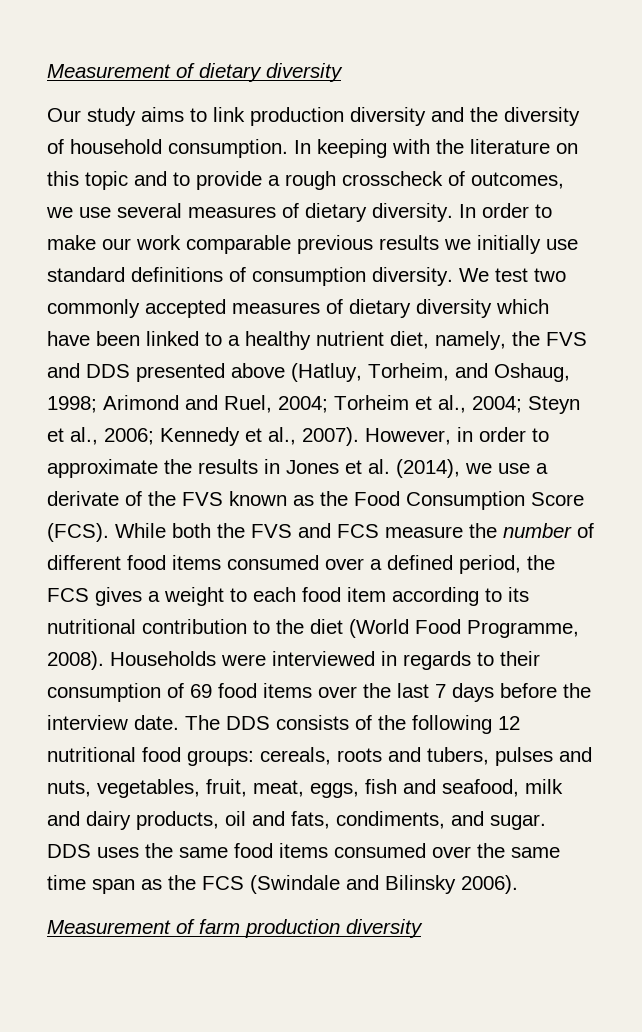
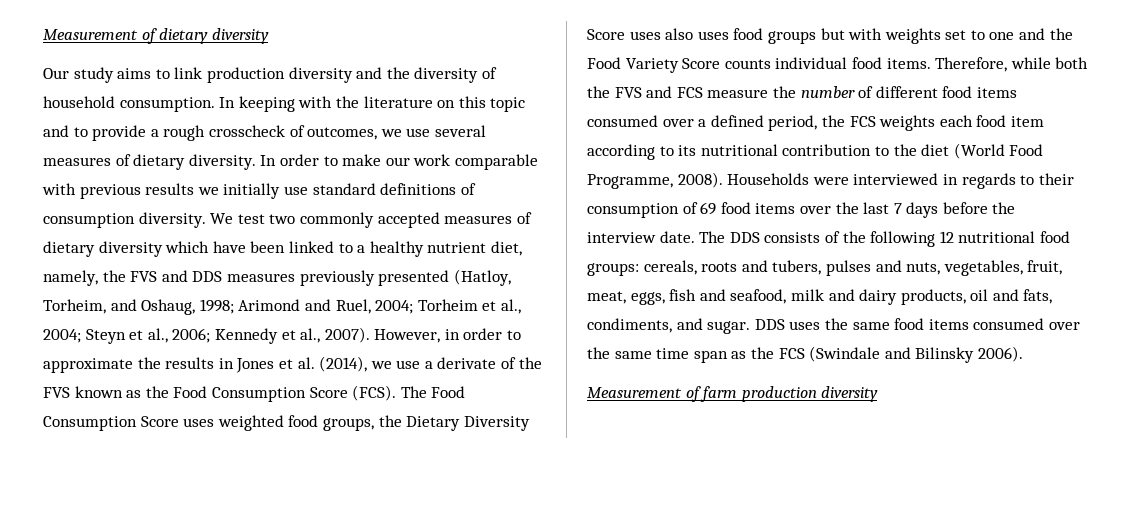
- In order to make our work comparable previous results we initially use standard definitions of consumption diversity.
+ In order to make our work comparable with previous results we initially use standard definitions of consumption diversity.
- We test two commonly accepted measures of dietary diversity which have been linked to a healthy nutrient diet, namely, the FVS and DDS presented above (Hatluy, Torheim, and Oshaug, 1998; Arimond and Ruel, 2004; Torheim et al., 2004; Steyn et al., 2006; Kennedy et al., 2007).
+ We test two commonly accepted measures of dietary diversity which have been linked to a healthy nutrient diet, namely, the FVS and DDS measures previously presented (Hatloy, Torheim, and Oshaug, 1998; Arimond and Ruel, 2004; Torheim et al., 2004; Steyn et al., 2006; Kennedy et al., 2007).
- While both the FVS and FCS measure the number of different food items consumed over a defined period, the FCS gives a weight to each food item according to its nutritional contribution to the diet (World Food Programme, 2008).
+ The Food Consumption Score uses weighted food groups, the Dietary Diversity Score uses also uses food groups but with weights set to one and the Food Variety Score counts individual food items. Therefore, while both the FVS and FCS measure the number of different food items consumed over a defined period, the FCS weights each food item according to its nutritional contribution to the diet (World Food Programme, 2008).

